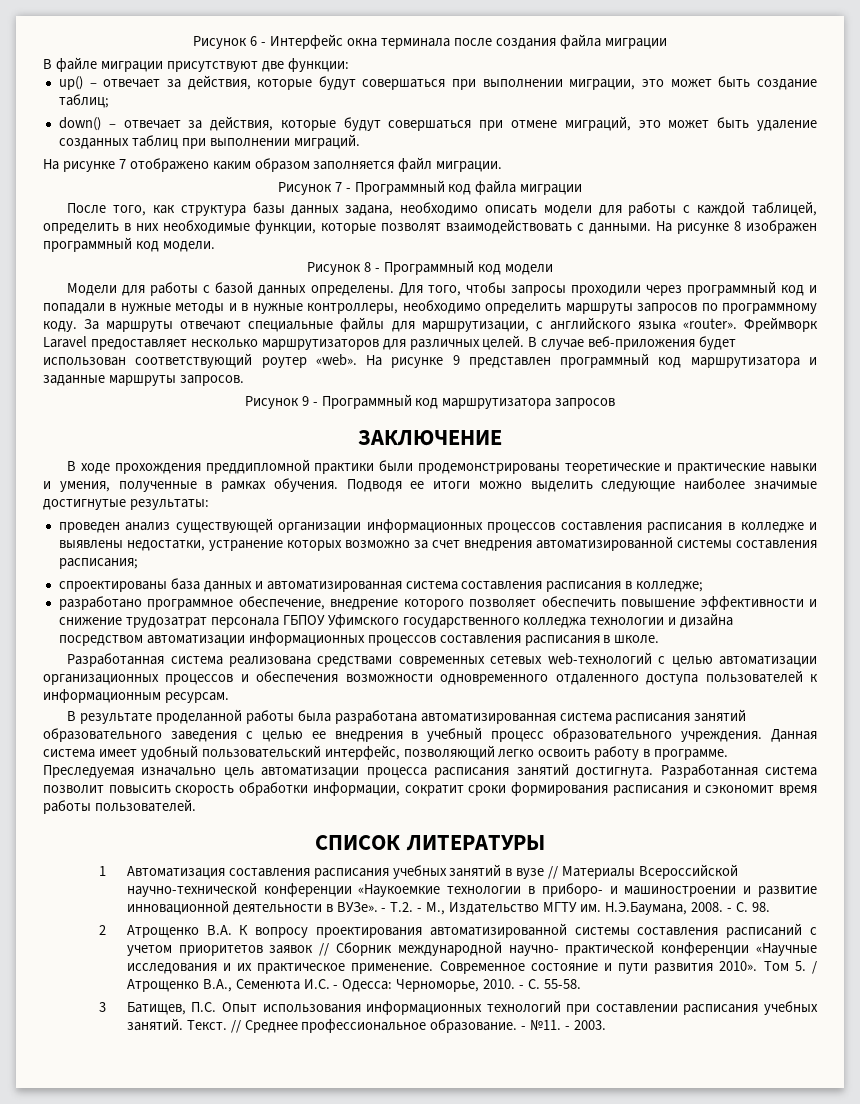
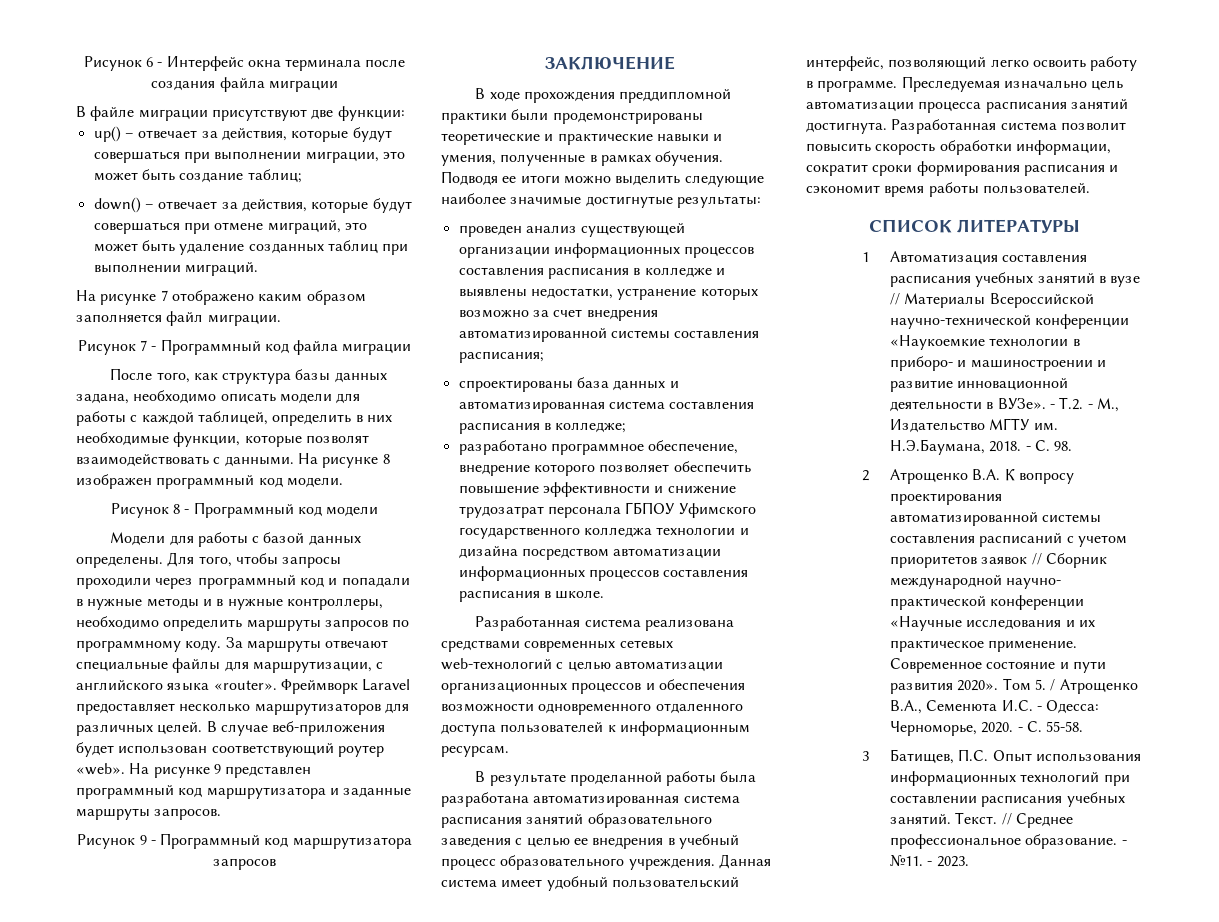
- - Т.2. - М., Издательство МГТУ им. Н.Э.Баумана, 2008.
+ - Т.2. - М., Издательство МГТУ им. Н.Э.Баумана, 2018.
- Современное состояние и пути развития 2010».
+ Современное состояние и пути развития 2020».
- Том 5. / Атрощенко В.А., Семенюта И.С. - Одесса: Черноморье, 2010.
+ Том 5. / Атрощенко В.А., Семенюта И.С. - Одесса: Черноморье, 2020.
- - 2003.
+ - 2023.

